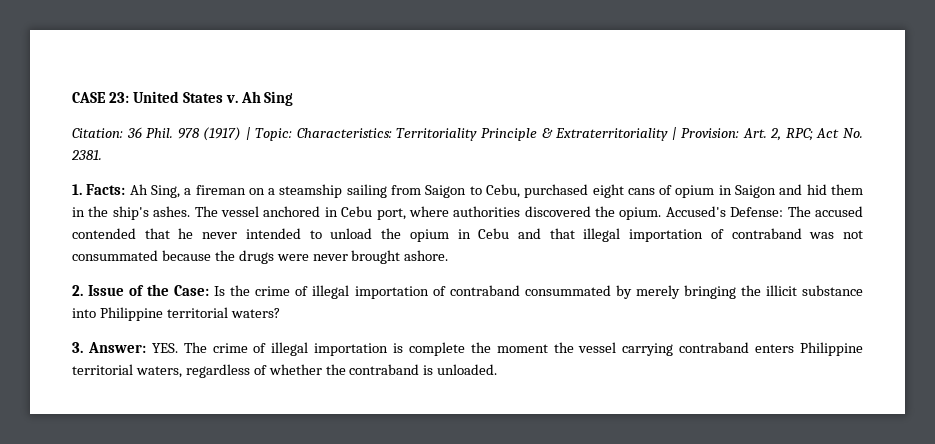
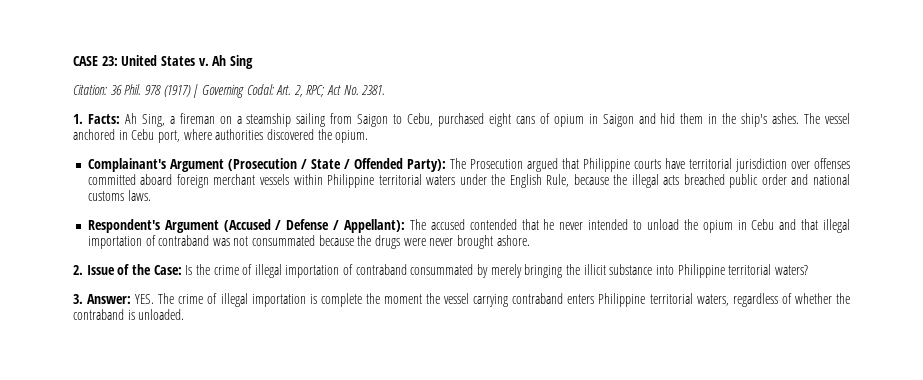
- 978 (1917) | Topic: Characteristics: Territoriality Principle & Extraterritoriality | Provision: Art. 2, RPC; Act No. 2381.
+ 978 (1917) | Governing Codal: Art. 2, RPC; Act No. 2381.
- The vessel anchored in Cebu port, where authorities discovered the opium. Accused's Defense: The accused contended that he never intended to unload the opium in Cebu and that illegal importation of contraband was not consummated because the drugs were never brought ashore.
+ The vessel anchored in Cebu port, where authorities discovered the opium.
+ Complainant's Argument (Prosecution / State / Offended Party): The Prosecution argued that Philippine courts have territorial jurisdiction over offenses committed aboard foreign merchant vessels within Philippine territorial waters under the English Rule, because the illegal acts breached public order and national customs laws.
+ Respondent's Argument (Accused / Defense / Appellant): The accused contended that he never intended to unload the opium in Cebu and that illegal importation of contraband was not consummated because the drugs were never brought ashore.

